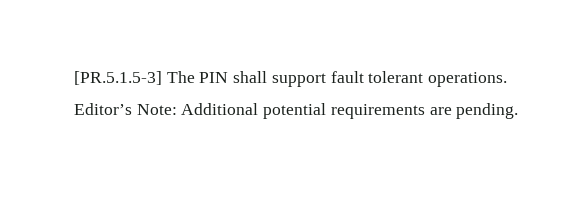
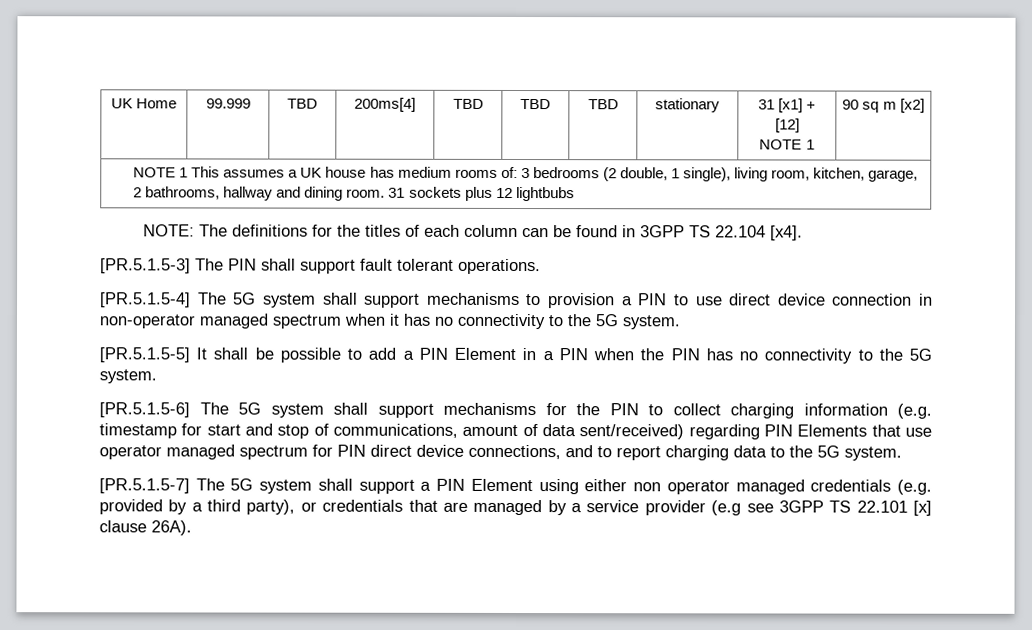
+ UK Home | 99.999 | TBD | 200ms[4] | TBD | TBD | TBD | stationary | 31 [x1] + [12]
+ NOTE 1 | 90 sq m [x2]
+ NOTE 1 This assumes a UK house has medium rooms of: 3 bedrooms (2 double, 1 single), living room, kitchen, garage, 2 bathrooms, hallway and dining room. 31 sockets plus 12 lightbubs
+ NOTE: The definitions for the titles of each column can be found in 3GPP TS 22.104 [x4].
- Editor’s Note: Additional potential requirements are pending.
+ [PR.5.1.5-4] The 5G system shall support mechanisms to provision a PIN to use direct device connection in non-operator managed spectrum when it has no connectivity to the 5G system.
+ [PR.5.1.5-5] It shall be possible to add a PIN Element in a PIN when the PIN has no connectivity to the 5G system.
+ [PR.5.1.5-6] The 5G system shall support mechanisms for the PIN to collect charging information (e.g. timestamp for start and stop of communications, amount of data sent/received) regarding PIN Elements that use operator managed spectrum for PIN direct device connections, and to report charging data to the 5G system.
+ [PR.5.1.5-7] The 5G system shall support a PIN Element using either non operator managed credentials (e.g. provided by a third party), or credentials that are managed by a service provider (e.g see 3GPP TS 22.101 [x] clause 26A).

